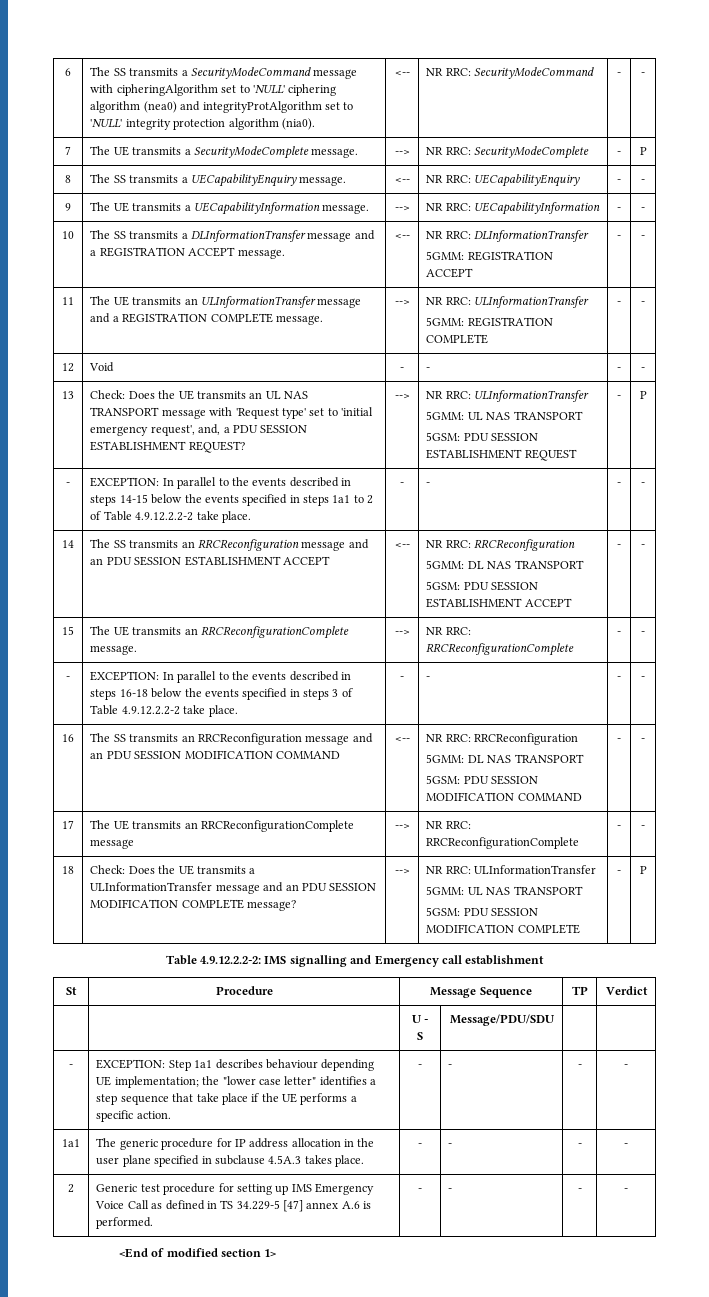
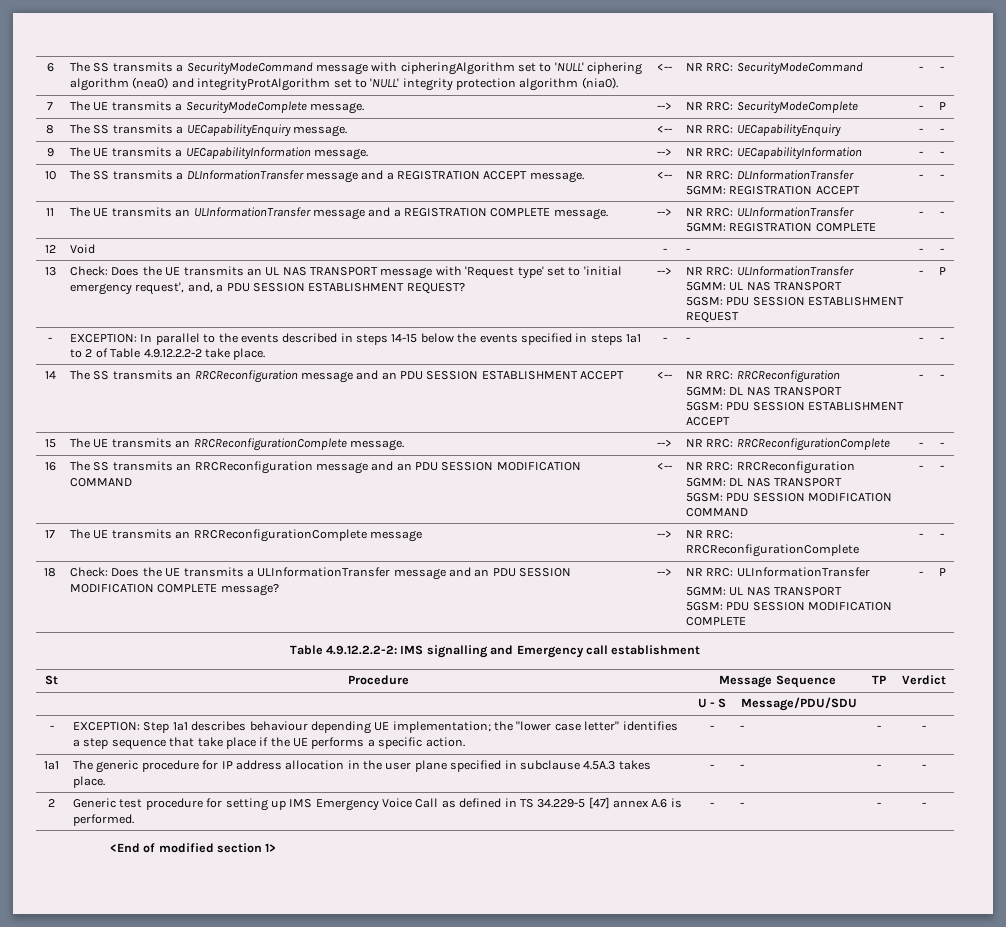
- - | EXCEPTION: In parallel to the events described in steps 16-18 below the events specified in steps 3 of Table 4.9.12.2.2-2 take place. | - | - | - | -

